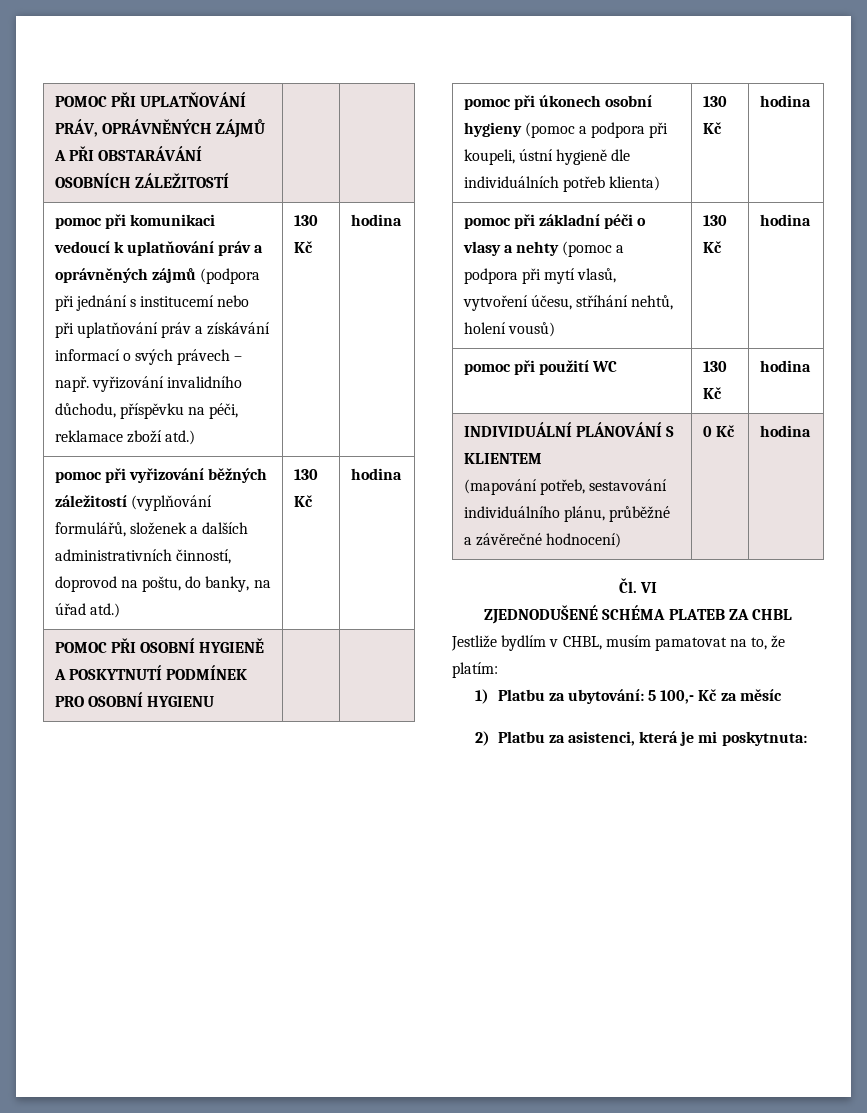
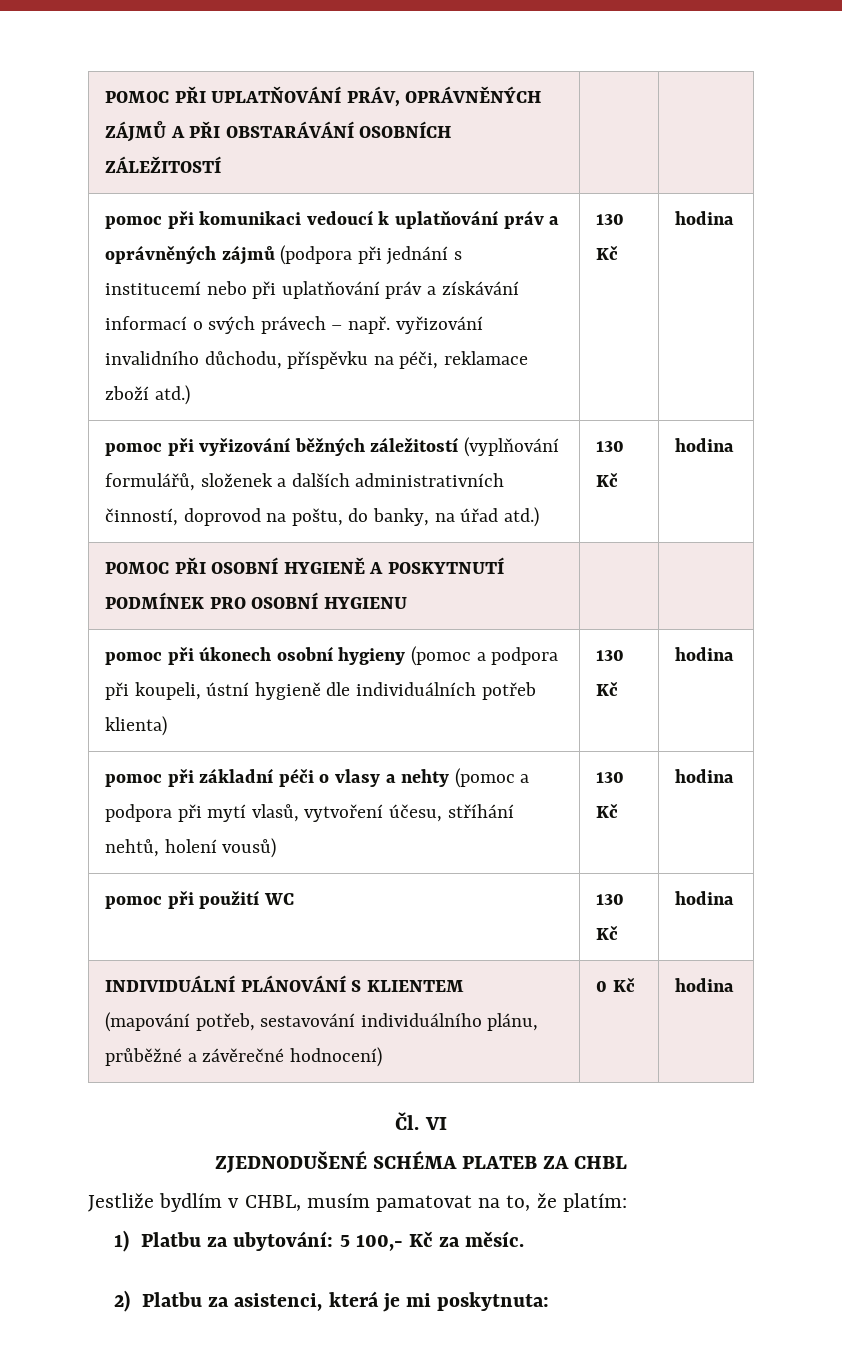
- 1) Platbu za ubytování: 5 100,- Kč za měsíc
+ 1) Platbu za ubytování: 5 100,- Kč za měsíc.

